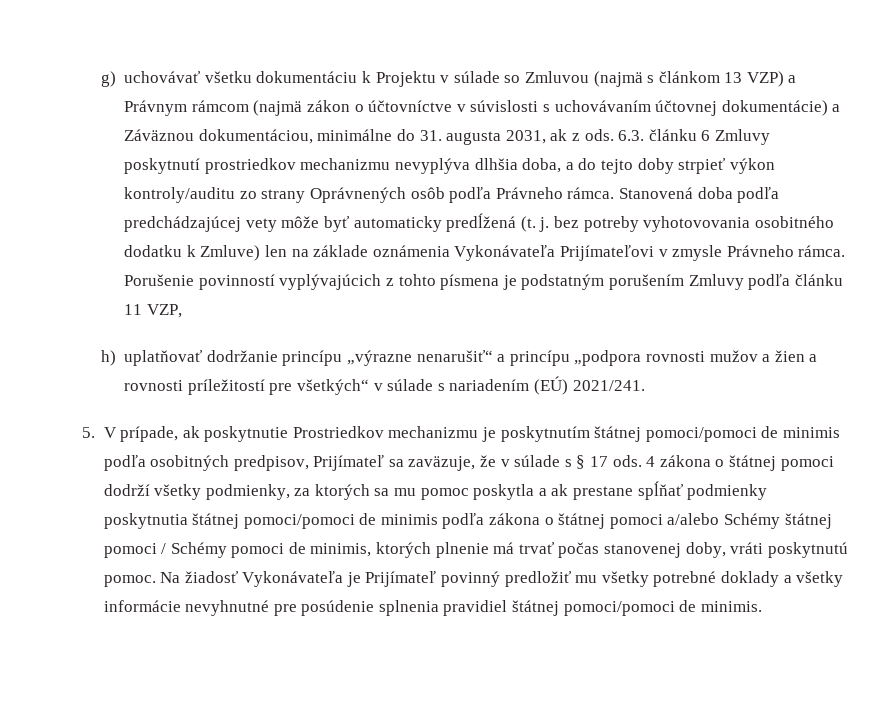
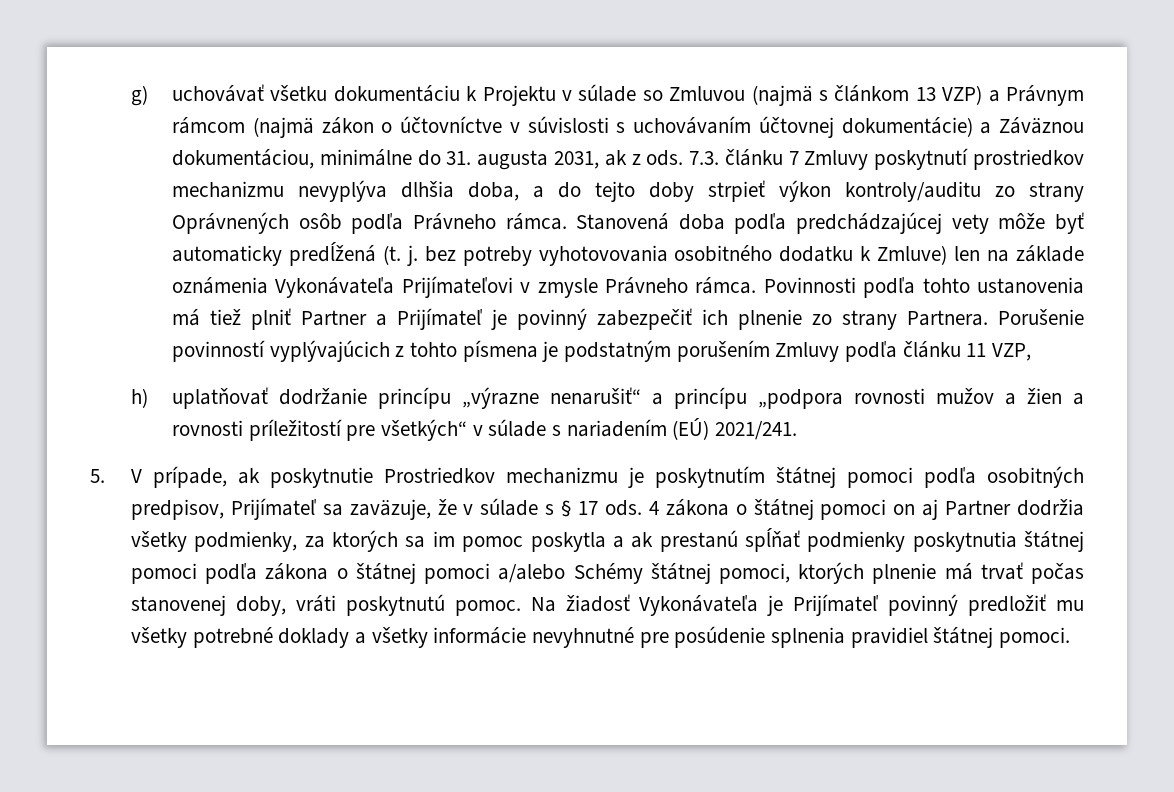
- 6.3. článku 6 Zmluvy poskytnutí prostriedkov mechanizmu nevyplýva dlhšia doba, a do tejto doby strpieť výkon kontroly/auditu zo strany Oprávnených osôb podľa Právneho rámca.
+ 7.3. článku 7 Zmluvy poskytnutí prostriedkov mechanizmu nevyplýva dlhšia doba, a do tejto doby strpieť výkon kontroly/auditu zo strany Oprávnených osôb podľa Právneho rámca.
+ Povinnosti podľa tohto ustanovenia má tiež plniť Partner a Prijímateľ je povinný zabezpečiť ich plnenie zo strany Partnera.
- 5. V prípade, ak poskytnutie Prostriedkov mechanizmu je poskytnutím štátnej pomoci/pomoci de minimis podľa osobitných predpisov, Prijímateľ sa zaväzuje, že v súlade s § 17 ods.
+ 5. V prípade, ak poskytnutie Prostriedkov mechanizmu je poskytnutím štátnej pomoci podľa osobitných predpisov, Prijímateľ sa zaväzuje, že v súlade s § 17 ods.
- 4 zákona o štátnej pomoci dodrží všetky podmienky, za ktorých sa mu pomoc poskytla a ak prestane spĺňať podmienky poskytnutia štátnej pomoci/pomoci de minimis podľa zákona o štátnej pomoci a/alebo Schémy štátnej pomoci / Schémy pomoci de minimis, ktorých plnenie má trvať počas stanovenej doby, vráti poskytnutú pomoc.
+ 4 zákona o štátnej pomoci on aj Partner dodržia všetky podmienky, za ktorých sa im pomoc poskytla a ak prestanú spĺňať podmienky poskytnutia štátnej pomoci podľa zákona o štátnej pomoci a/alebo Schémy štátnej pomoci, ktorých plnenie má trvať počas stanovenej doby, vráti poskytnutú pomoc.
- Na žiadosť Vykonávateľa je Prijímateľ povinný predložiť mu všetky potrebné doklady a všetky informácie nevyhnutné pre posúdenie splnenia pravidiel štátnej pomoci/pomoci de minimis.
+ Na žiadosť Vykonávateľa je Prijímateľ povinný predložiť mu všetky potrebné doklady a všetky informácie nevyhnutné pre posúdenie splnenia pravidiel štátnej pomoci.

